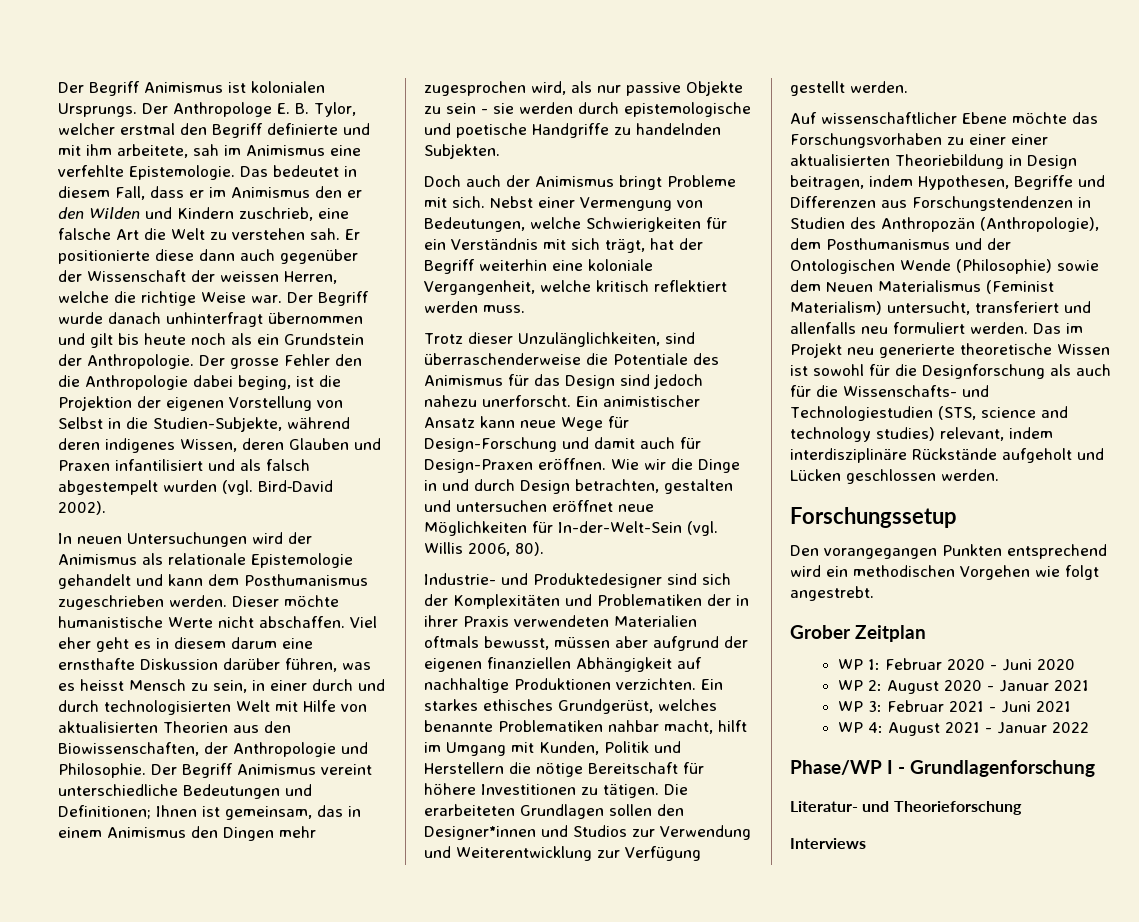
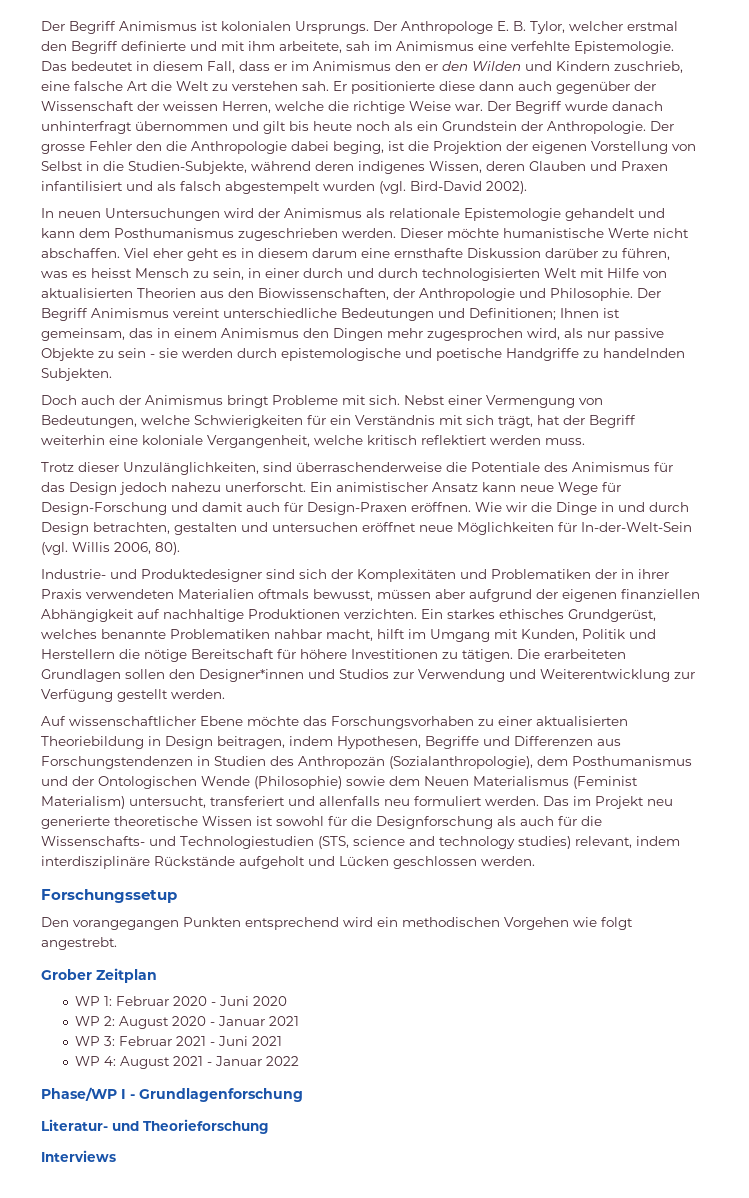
- Viel eher geht es in diesem darum eine ernsthafte Diskussion darüber führen, was es heisst Mensch zu sein, in einer durch und durch technologisierten Welt mit Hilfe von aktualisierten Theorien aus den Biowissenschaften, der Anthropologie und Philosophie.
+ Viel eher geht es in diesem darum eine ernsthafte Diskussion darüber zu führen, was es heisst Mensch zu sein, in einer durch und durch technologisierten Welt mit Hilfe von aktualisierten Theorien aus den Biowissenschaften, der Anthropologie und Philosophie.
- Trotz dieser Unzulänglichkeiten, sind überraschenderweise die Potentiale des Animismus für das Design sind jedoch nahezu unerforscht.
+ Trotz dieser Unzulänglichkeiten, sind überraschenderweise die Potentiale des Animismus für das Design jedoch nahezu unerforscht.
- Auf wissenschaftlicher Ebene möchte das Forschungsvorhaben zu einer einer aktualisierten Theoriebildung in Design beitragen, indem Hypothesen, Begriffe und Differenzen aus Forschungstendenzen in Studien des Anthropozän (Anthropologie), dem Posthumanismus und der Ontologischen Wende (Philosophie) sowie dem Neuen Materialismus (Feminist Materialism) untersucht, transferiert und allenfalls neu formuliert werden.
+ Auf wissenschaftlicher Ebene möchte das Forschungsvorhaben zu einer aktualisierten Theoriebildung in Design beitragen, indem Hypothesen, Begriffe und Differenzen aus Forschungstendenzen in Studien des Anthropozän (Sozialanthropologie), dem Posthumanismus und der Ontologischen Wende (Philosophie) sowie dem Neuen Materialismus (Feminist Materialism) untersucht, transferiert und allenfalls neu formuliert werden.

